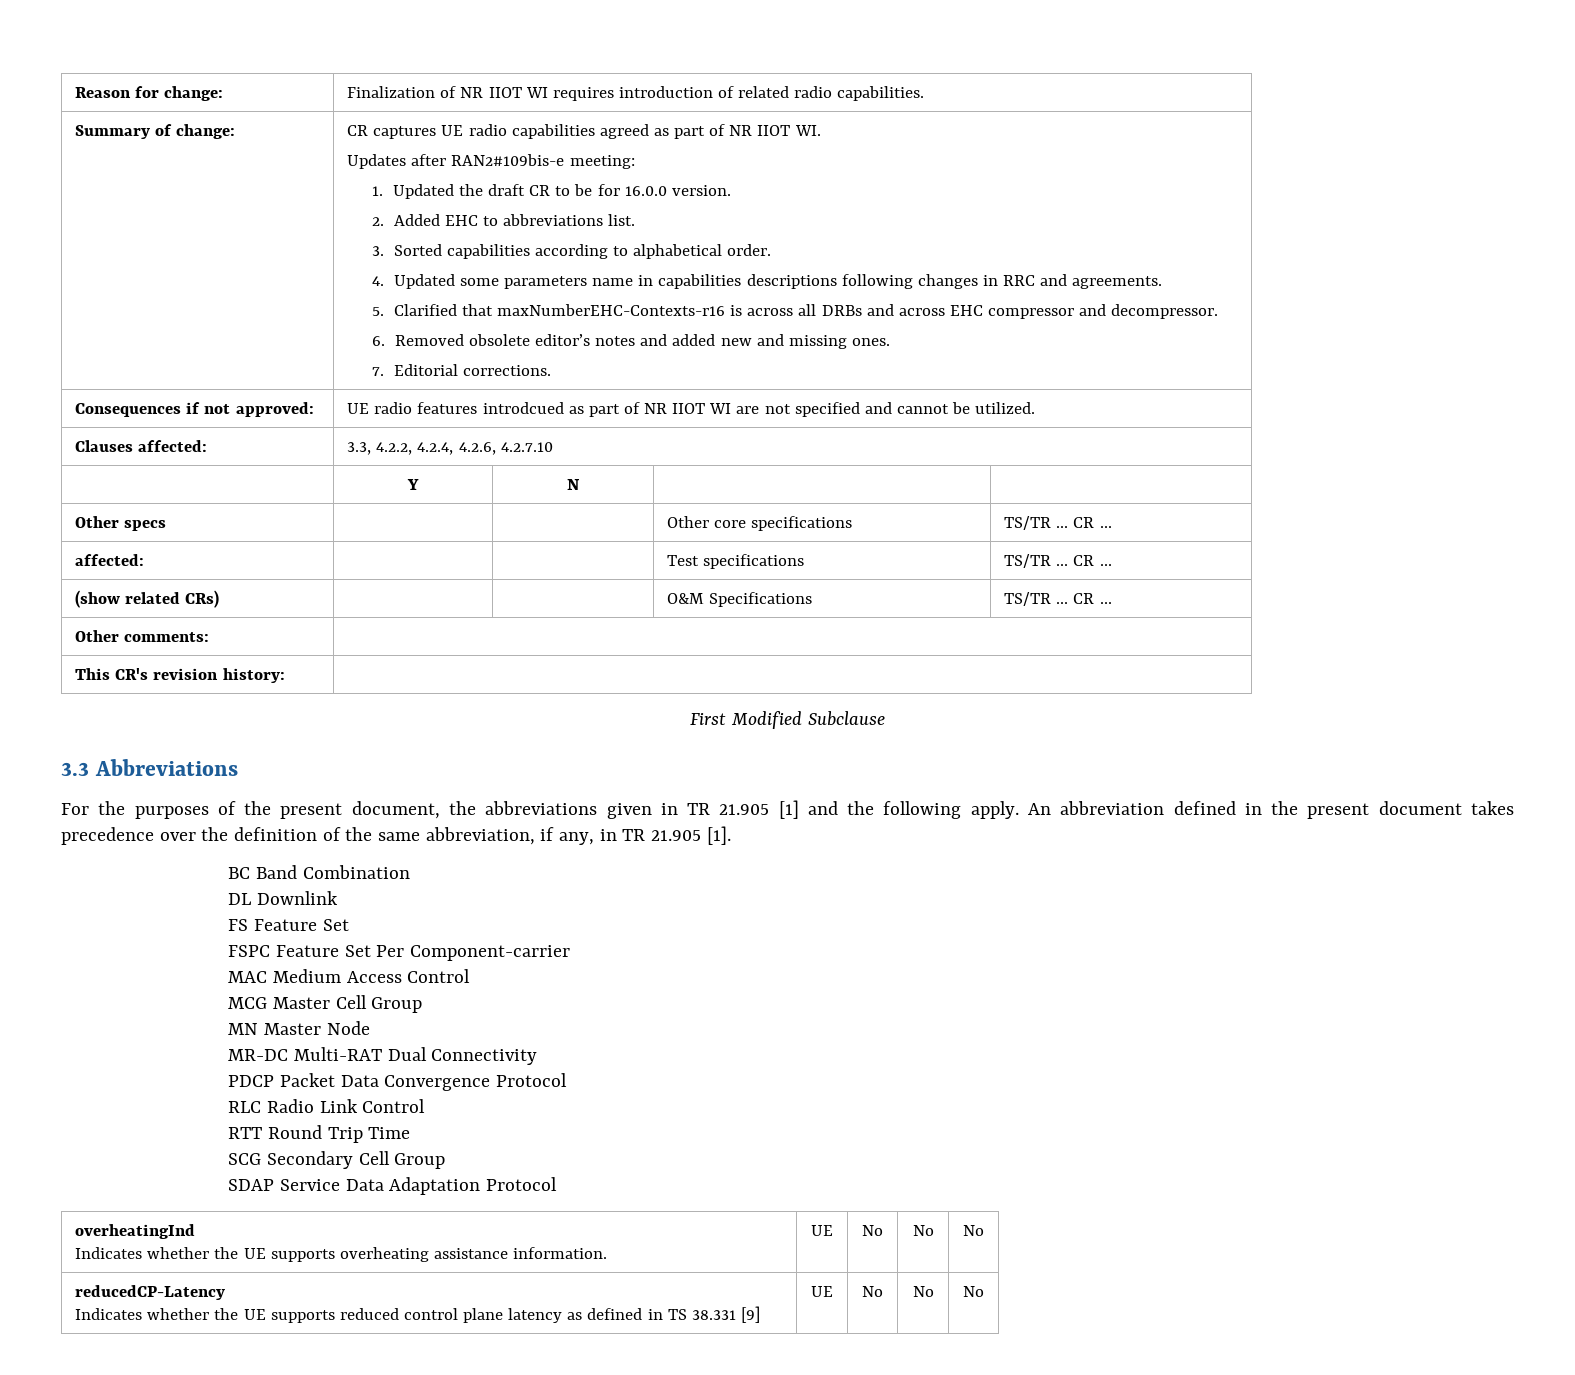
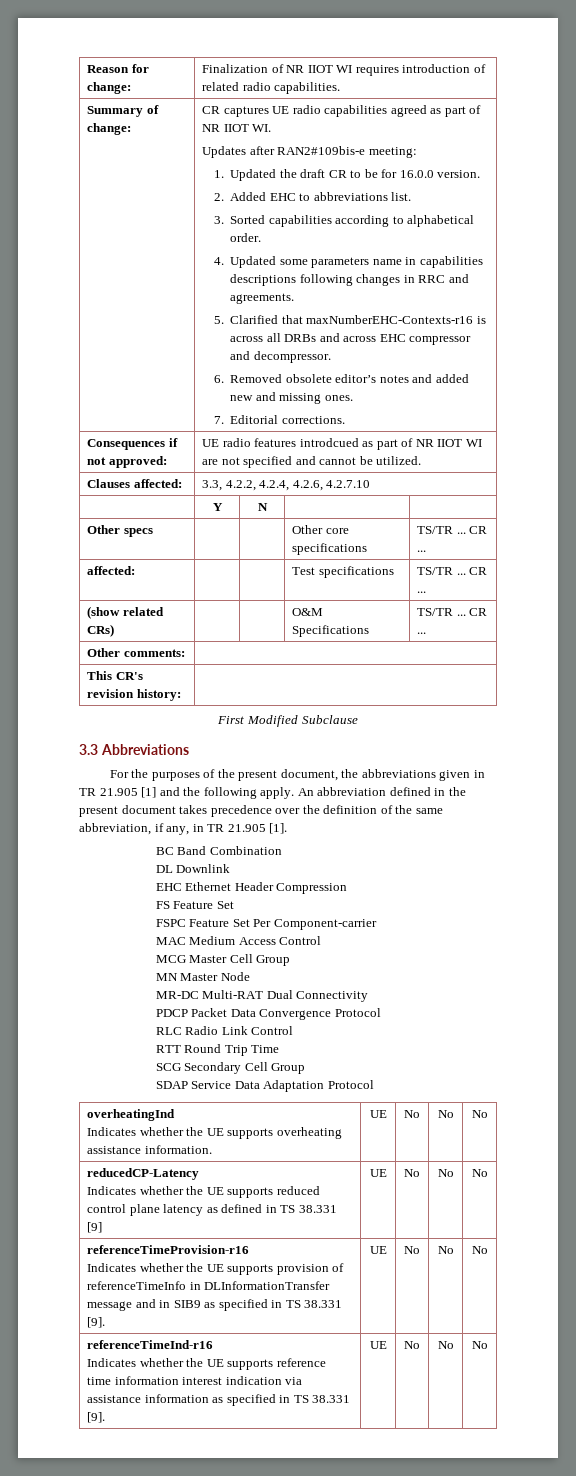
+ EHC Ethernet Header Compression
+ referenceTimeProvision-r16
+ Indicates whether the UE supports provision of referenceTimeInfo in DLInformationTransfer message and in SIB9 as specified in TS 38.331 [9]. | UE | No | No | No
+ referenceTimeInd-r16
+ Indicates whether the UE supports reference time information interest indication via assistance information as specified in TS 38.331 [9]. | UE | No | No | No

